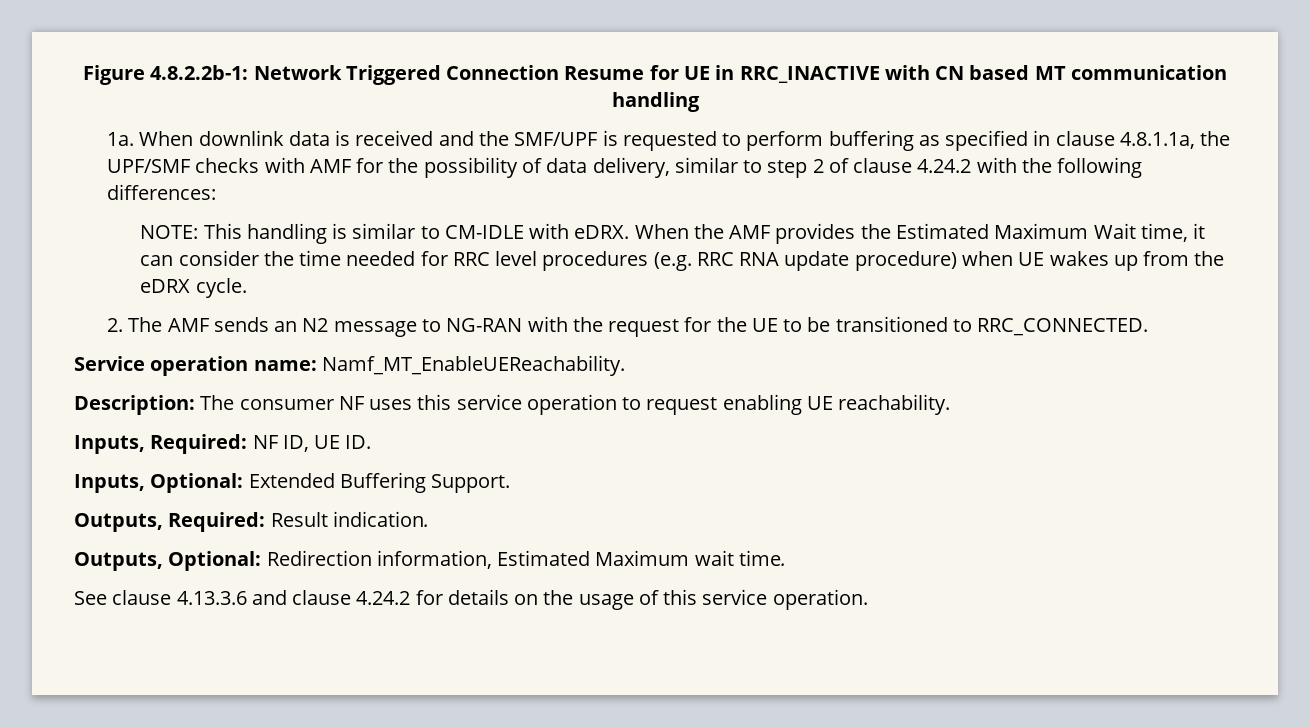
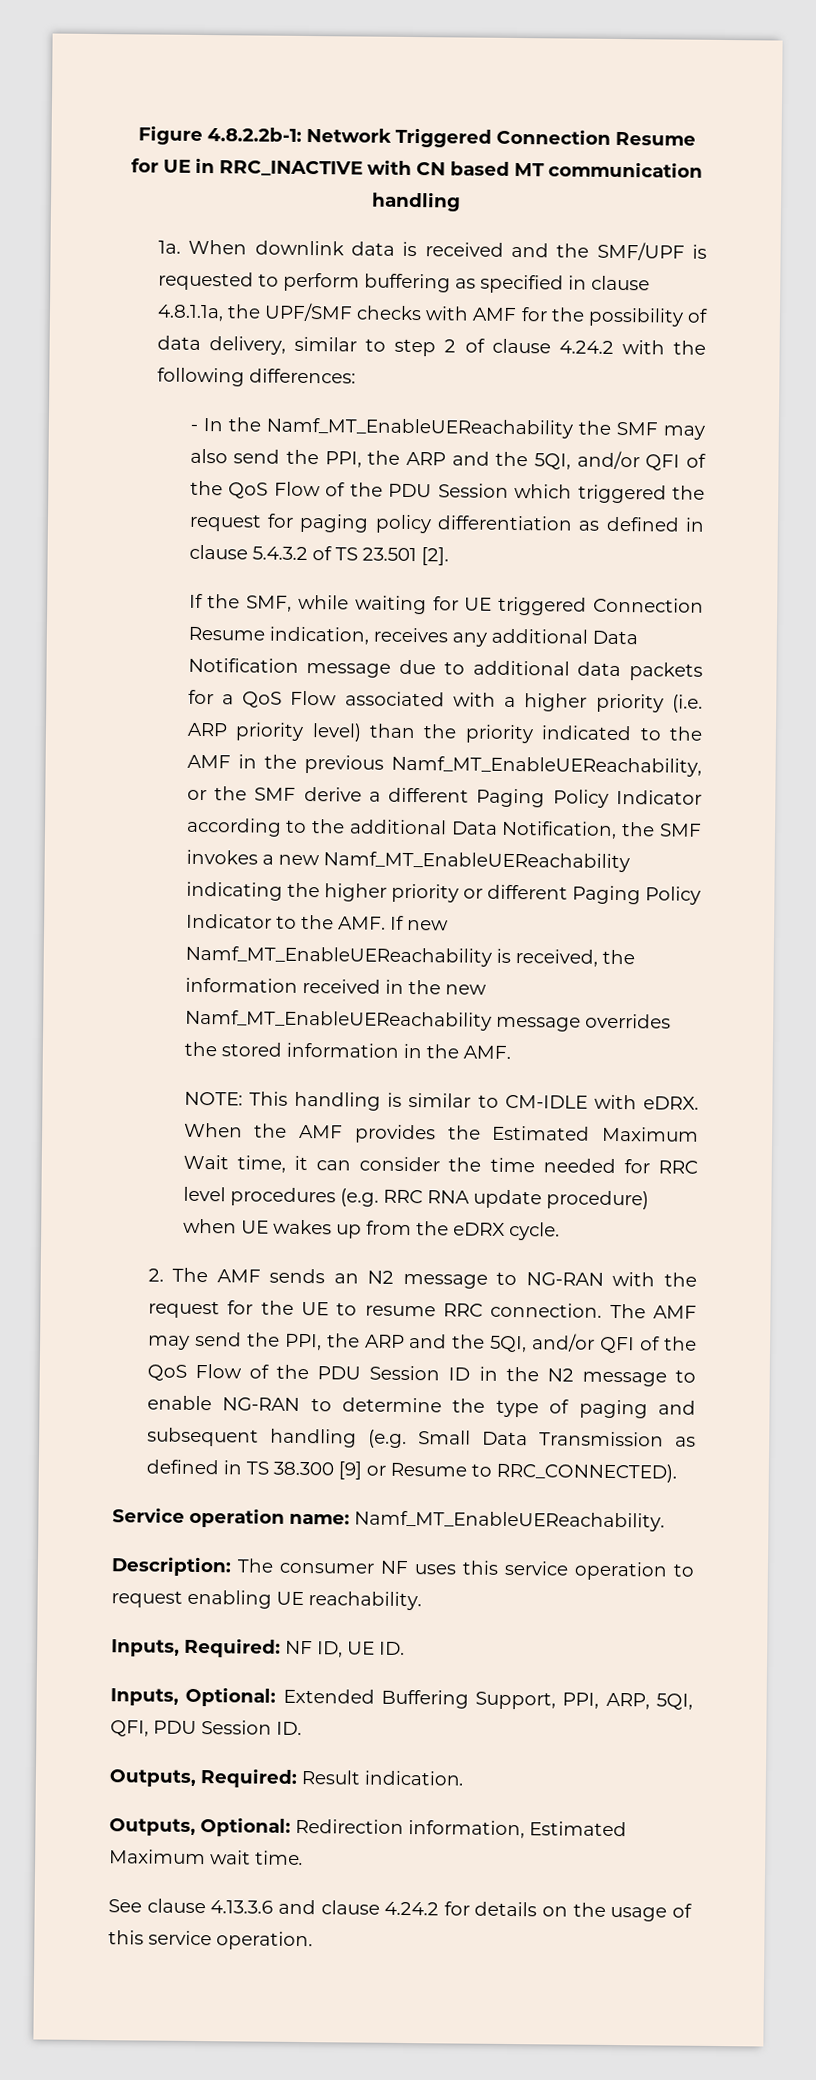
+ - In the Namf_MT_EnableUEReachability the SMF may also send the PPI, the ARP and the 5QI, and/or QFI of the QoS Flow of the PDU Session which triggered the request for paging policy differentiation as defined in clause 5.4.3.2 of TS 23.501 [2].
+ If the SMF, while waiting for UE triggered Connection Resume indication, receives any additional Data Notification message due to additional data packets for a QoS Flow associated with a higher priority (i.e. ARP priority level) than the priority indicated to the AMF in the previous Namf_MT_EnableUEReachability, or the SMF derive a different Paging Policy Indicator according to the additional Data Notification, the SMF invokes a new Namf_MT_EnableUEReachability indicating the higher priority or different Paging Policy Indicator to the AMF. If new Namf_MT_EnableUEReachability is received, the information received in the new Namf_MT_EnableUEReachability message overrides the stored information in the AMF.
- 2. The AMF sends an N2 message to NG-RAN with the request for the UE to be transitioned to RRC_CONNECTED.
+ 2. The AMF sends an N2 message to NG-RAN with the request for the UE to resume RRC connection. The AMF may send the PPI, the ARP and the 5QI, and/or QFI of the QoS Flow of the PDU Session ID in the N2 message to enable NG-RAN to determine the type of paging and subsequent handling (e.g. Small Data Transmission as defined in TS 38.300 [9] or Resume to RRC_CONNECTED).
- Inputs, Optional: Extended Buffering Support.
+ Inputs, Optional: Extended Buffering Support, PPI, ARP, 5QI, QFI, PDU Session ID.

